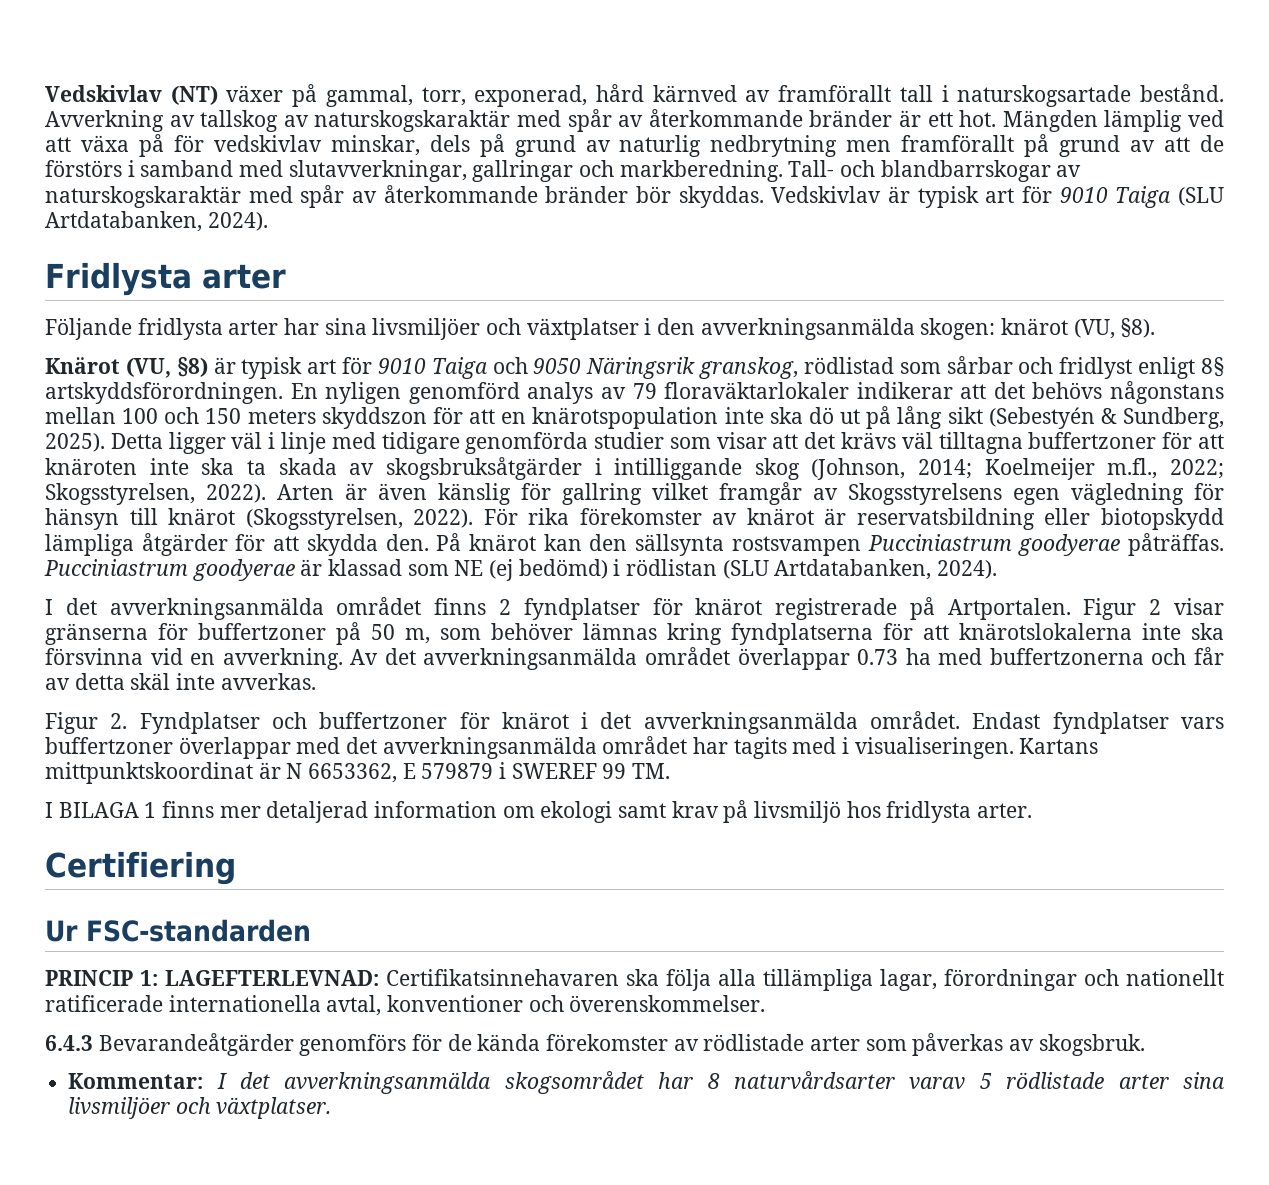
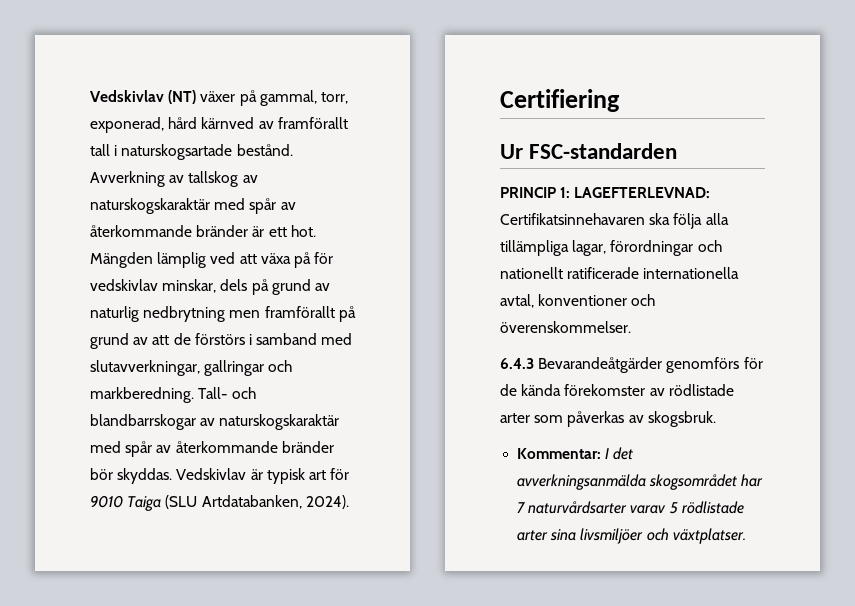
- Fridlysta arter
- Följande fridlysta arter har sina livsmiljöer och växtplatser i den avverkningsanmälda skogen: knärot (VU, §8).
- Knärot (VU, §8) är typisk art för 9010 Taiga och 9050 Näringsrik granskog, rödlistad som sårbar och fridlyst enligt 8§ artskyddsförordningen. En nyligen genomförd analys av 79 floraväktarlokaler indikerar att det behövs någonstans mellan 100 och 150 meters skyddszon för att en knärotspopulation inte ska dö ut på lång sikt (Sebestyén & Sundberg, 2025). Detta ligger väl i linje med tidigare genomförda studier som visar att det krävs väl tilltagna buffertzoner för att knäroten inte ska ta skada av skogsbruksåtgärder i intilliggande skog (Johnson, 2014; Koelmeijer m.fl., 2022; Skogsstyrelsen, 2022). Arten är även känslig för gallring vilket framgår av Skogsstyrelsens egen vägledning för hänsyn till knärot (Skogsstyrelsen, 2022). För rika förekomster av knärot är reservatsbildning eller biotopskydd lämpliga åtgärder för att skydda den. På knärot kan den sällsynta rostsvampen Pucciniastrum goodyerae påträffas. Pucciniastrum goodyerae är klassad som NE (ej bedömd) i rödlistan (SLU Artdatabanken, 2024).
- I det avverkningsanmälda området finns 2 fyndplatser för knärot registrerade på Artportalen. Figur 2 visar gränserna för buffertzoner på 50 m, som behöver lämnas kring fyndplatserna för att knärotslokalerna inte ska försvinna vid en avverkning. Av det avverkningsanmälda området överlappar 0.73 ha med buffertzonerna och får av detta skäl inte avverkas.
- Figur 2. Fyndplatser och buffertzoner för knärot i det avverkningsanmälda området. Endast fyndplatser vars buffertzoner överlappar med det avverkningsanmälda området har tagits med i visualiseringen. Kartans mittpunktskoordinat är N 6653362, E 579879 i SWEREF 99 TM.
- I BILAGA 1 finns mer detaljerad information om ekologi samt krav på livsmiljö hos fridlysta arter.
- Kommentar: I det avverkningsanmälda skogsområdet har 8 naturvårdsarter varav 5 rödlistade arter sina livsmiljöer och växtplatser.
+ Kommentar: I det avverkningsanmälda skogsområdet har 7 naturvårdsarter varav 5 rödlistade arter sina livsmiljöer och växtplatser.

